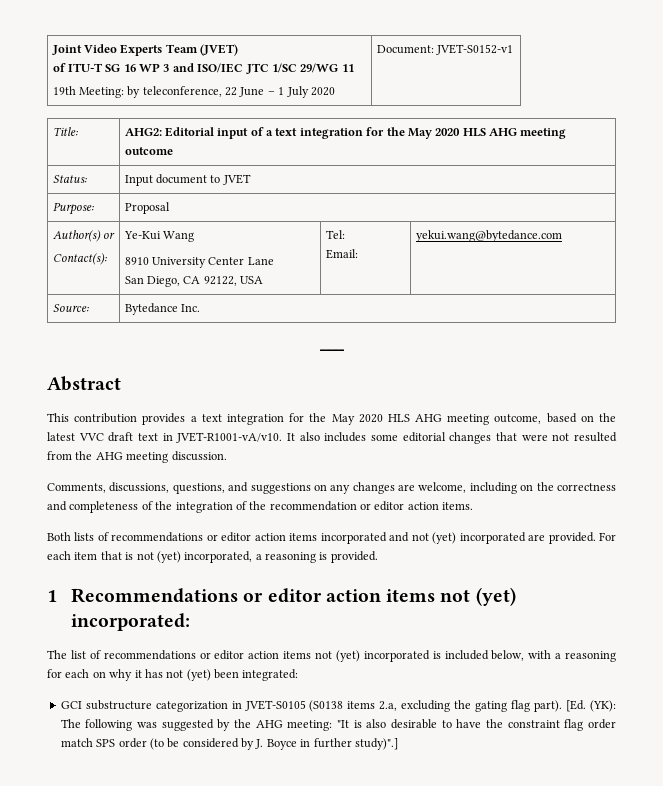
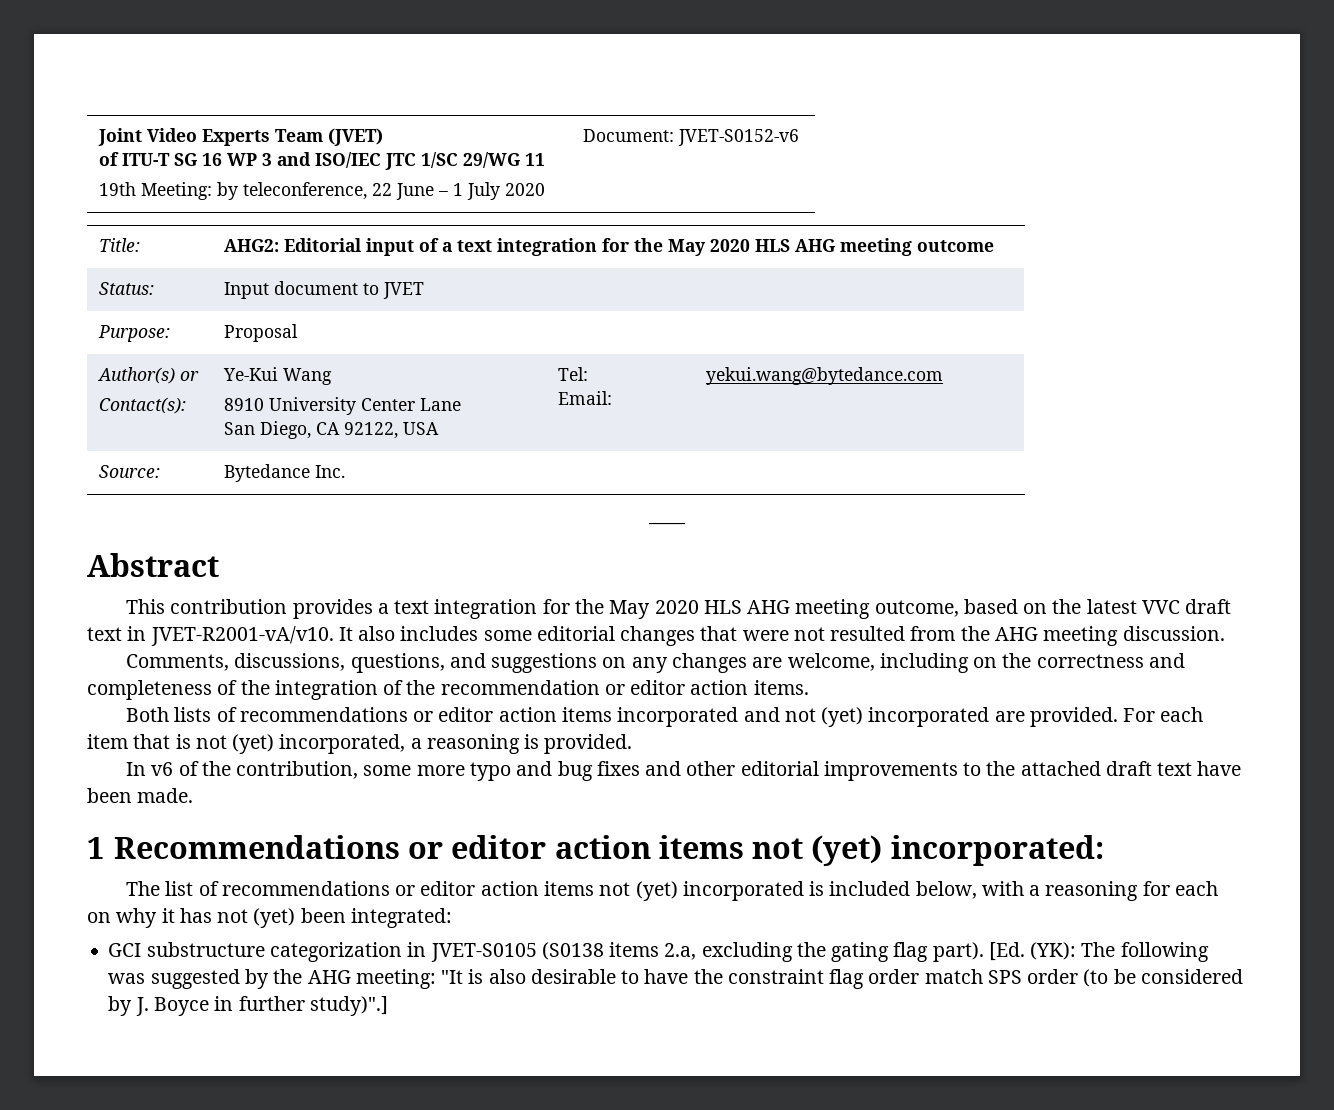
  Joint Video Experts Team (JVET)
  of ITU-T SG 16 WP 3 and ISO/IEC JTC 1/SC 29/WG 11
- 19th Meeting: by teleconference, 22 June – 1 July 2020 | Document: JVET-S0152-v1
+ 19th Meeting: by teleconference, 22 June – 1 July 2020 | Document: JVET-S0152-v6
- This contribution provides a text integration for the May 2020 HLS AHG meeting outcome, based on the latest VVC draft text in JVET-R1001-vA/v10.
+ This contribution provides a text integration for the May 2020 HLS AHG meeting outcome, based on the latest VVC draft text in JVET-R2001-vA/v10.
+ In v6 of the contribution, some more typo and bug fixes and other editorial improvements to the attached draft text have been made.

